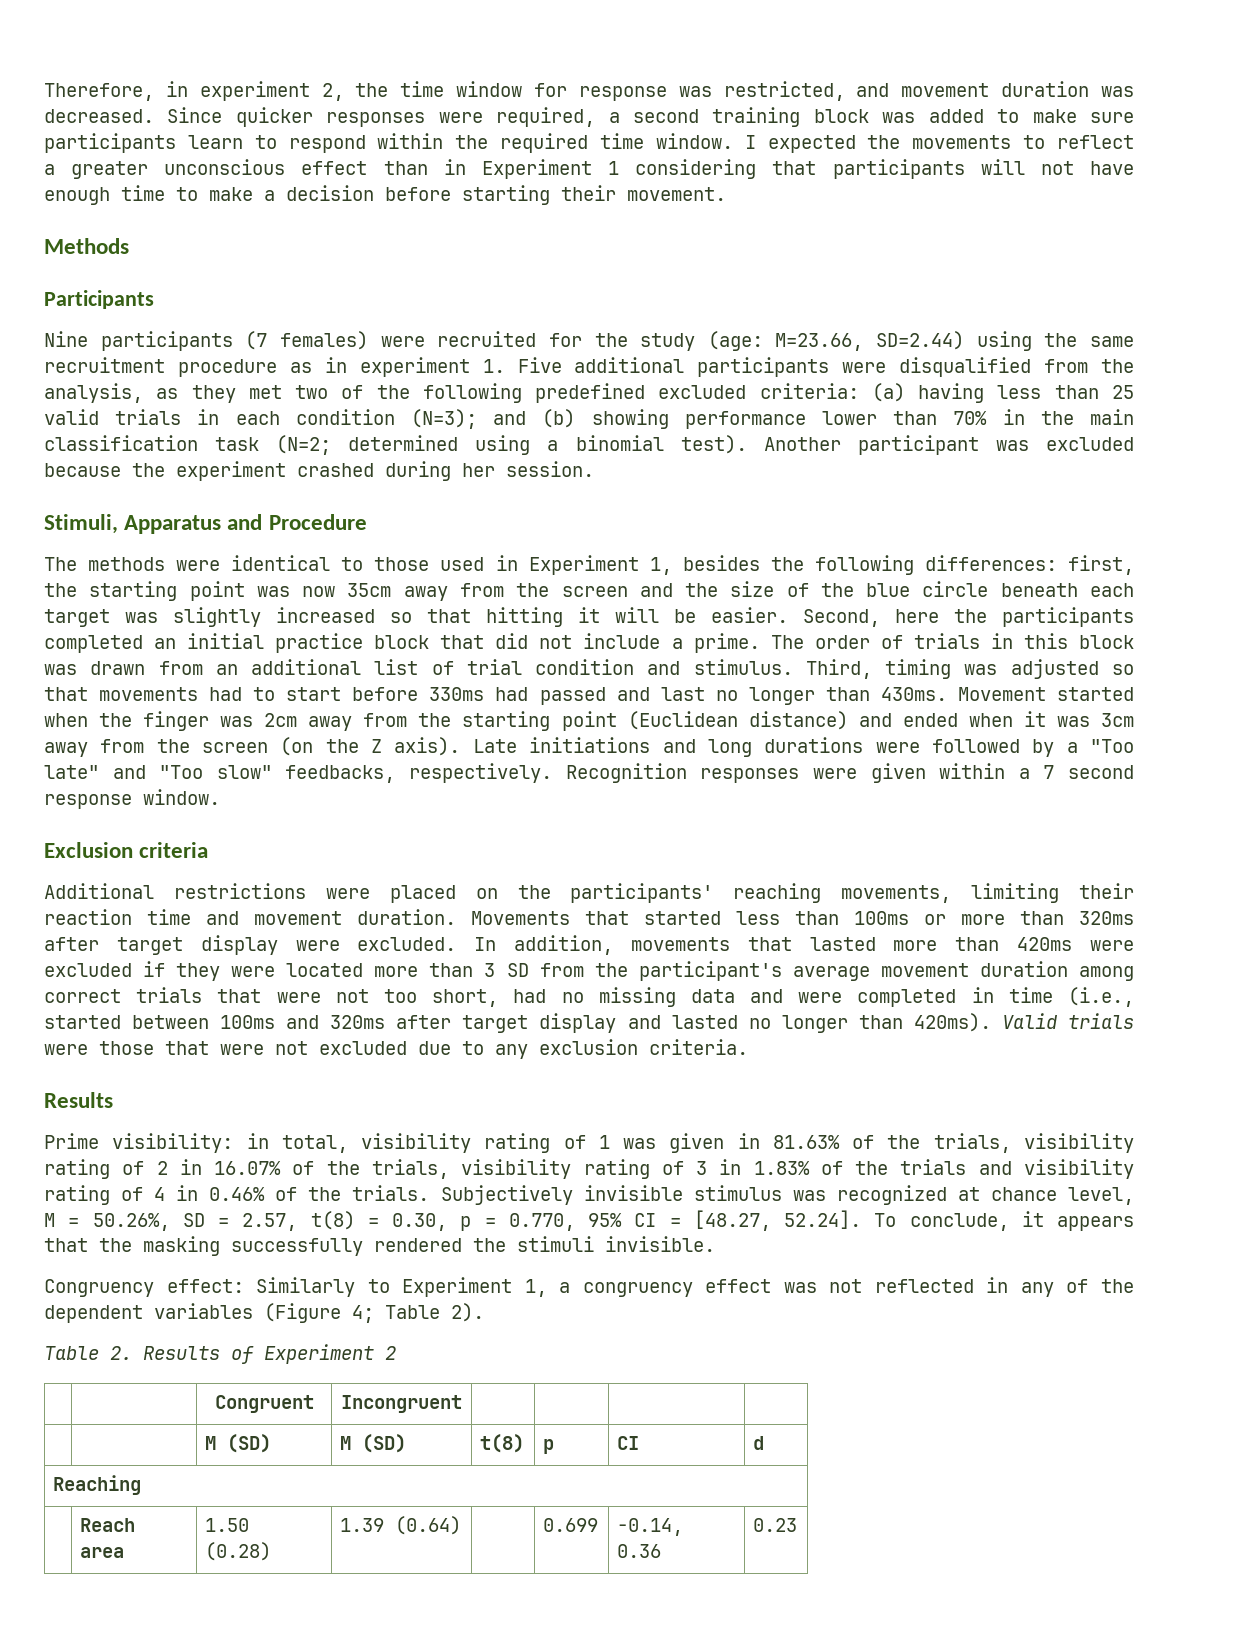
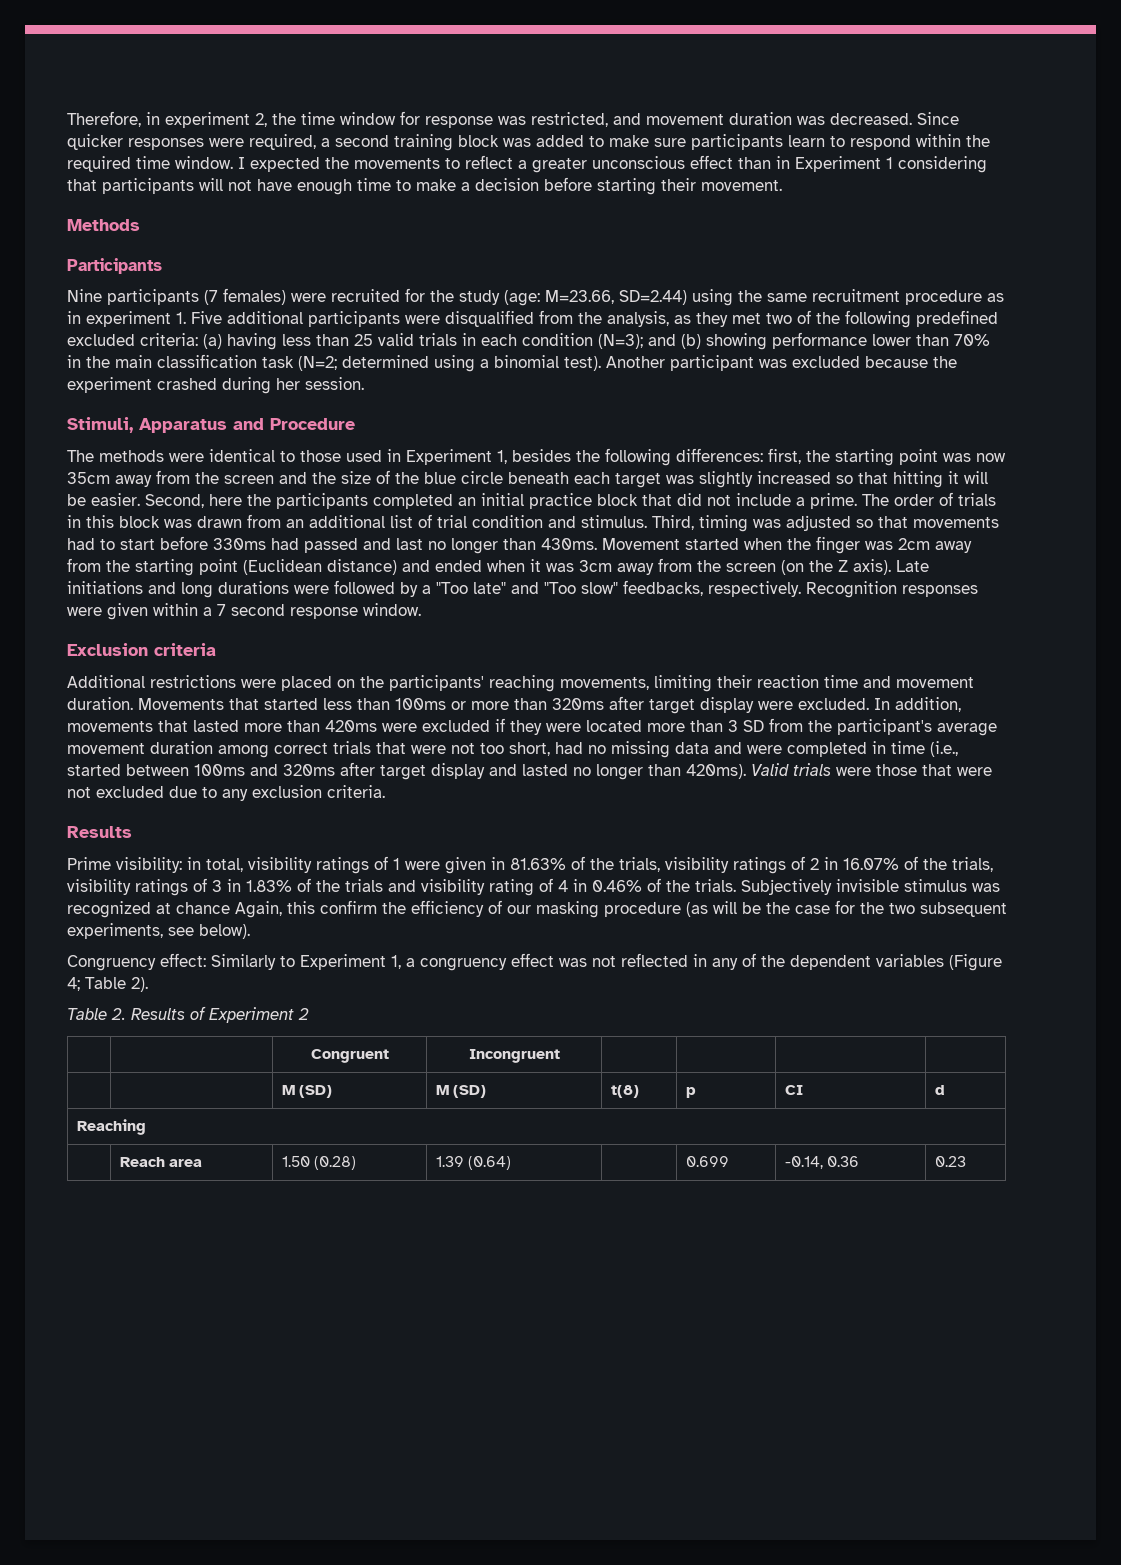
- Prime visibility: in total, visibility rating of 1 was given in 81.63% of the trials, visibility rating of 2 in 16.07% of the trials, visibility rating of 3 in 1.83% of the trials and visibility rating of 4 in 0.46% of the trials.
+ Prime visibility: in total, visibility ratings of 1 were given in 81.63% of the trials, visibility ratings of 2 in 16.07% of the trials, visibility ratings of 3 in 1.83% of the trials and visibility rating of 4 in 0.46% of the trials.
- Subjectively invisible stimulus was recognized at chance level, M = 50.26%, SD = 2.57, t(8) = 0.30, p = 0.770, 95% CI = [48.27, 52.24]. To conclude, it appears that the masking successfully rendered the stimuli invisible.
+ Subjectively invisible stimulus was recognized at chance Again, this confirm the efficiency of our masking procedure (as will be the case for the two subsequent experiments, see below).

